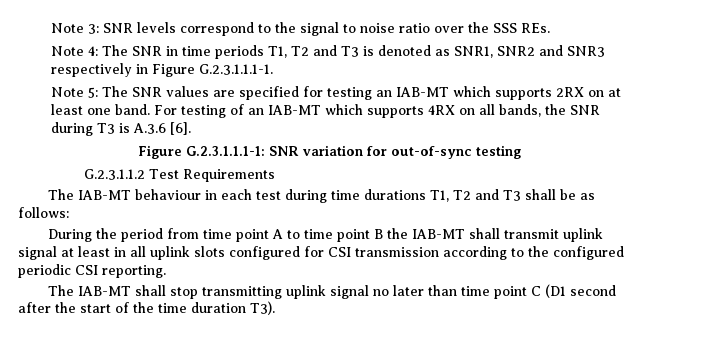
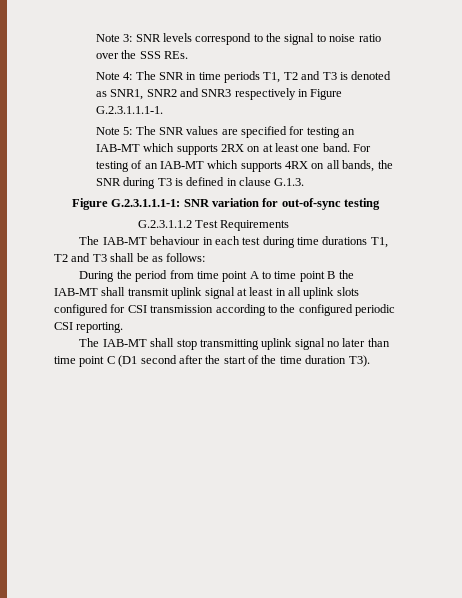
- For testing of an IAB-MT which supports 4RX on all bands, the SNR during T3 is A.3.6 [6].
+ For testing of an IAB-MT which supports 4RX on all bands, the SNR during T3 is defined in clause G.1.3.

